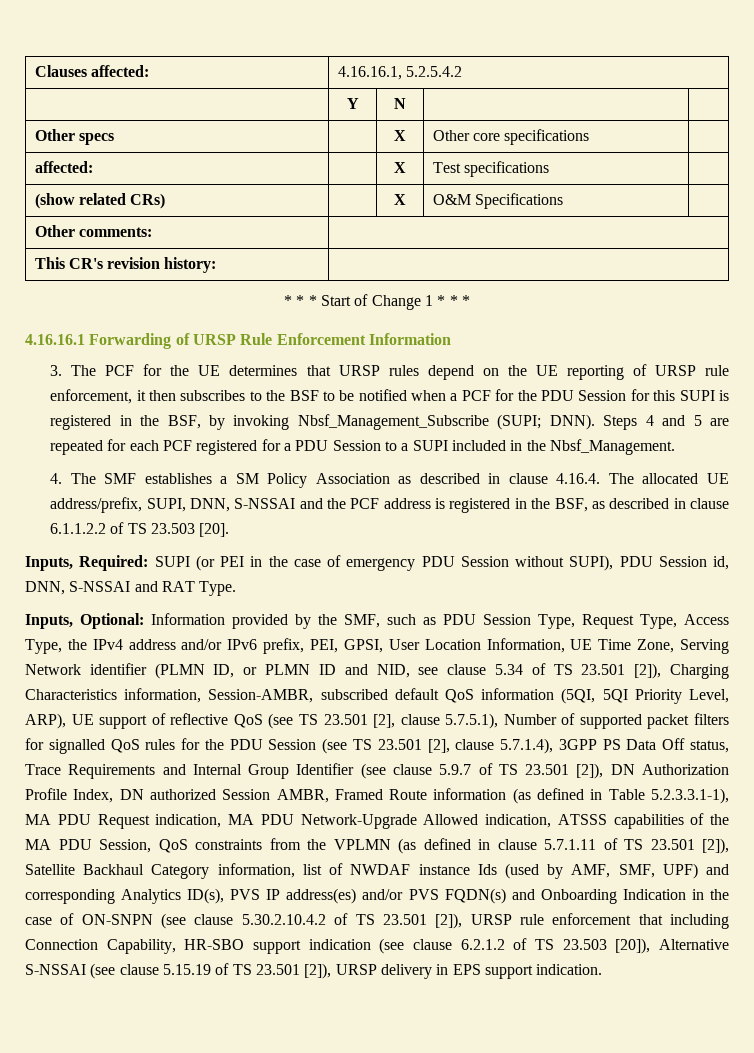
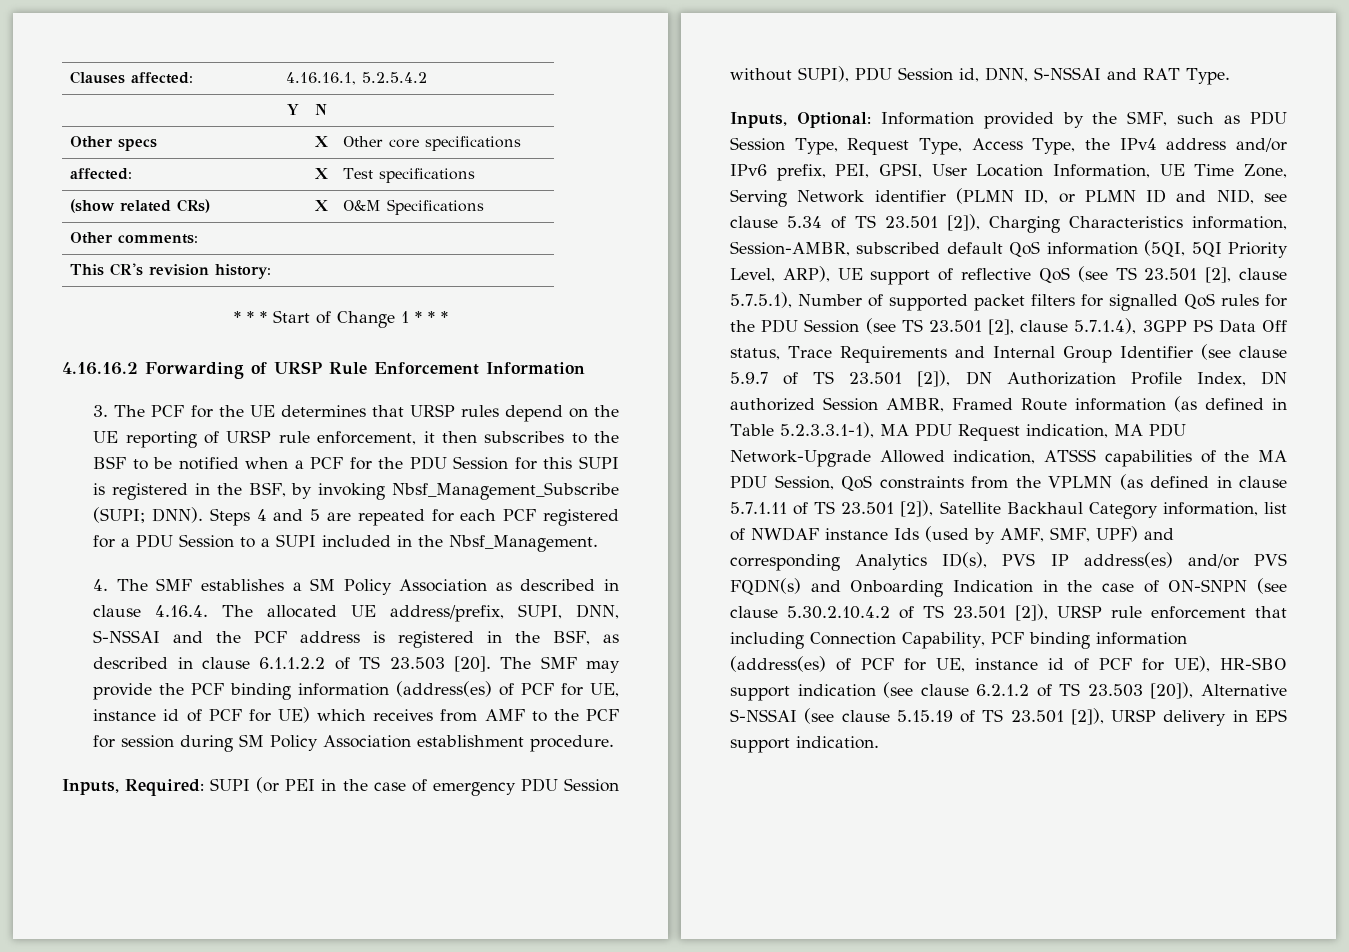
- 4.16.16.1 Forwarding of URSP Rule Enforcement Information
+ 4.16.16.2 Forwarding of URSP Rule Enforcement Information
+ The SMF may provide the PCF binding information (address(es) of PCF for UE, instance id of PCF for UE) which receives from AMF to the PCF for session during SM Policy Association establishment procedure.
- Information provided by the SMF, such as PDU Session Type, Request Type, Access Type, the IPv4 address and/or IPv6 prefix, PEI, GPSI, User Location Information, UE Time Zone, Serving Network identifier (PLMN ID, or PLMN ID and NID, see clause 5.34 of TS 23.501 [2]), Charging Characteristics information, Session-AMBR, subscribed default QoS information (5QI, 5QI Priority Level, ARP), UE support of reflective QoS (see TS 23.501 [2], clause 5.7.5.1), Number of supported packet filters for signalled QoS rules for the PDU Session (see TS 23.501 [2], clause 5.7.1.4), 3GPP PS Data Off status, Trace Requirements and Internal Group Identifier (see clause 5.9.7 of TS 23.501 [2]), DN Authorization Profile Index, DN authorized Session AMBR, Framed Route information (as defined in Table 5.2.3.3.1-1), MA PDU Request indication, MA PDU Network-Upgrade Allowed indication, ATSSS capabilities of the MA PDU Session, QoS constraints from the VPLMN (as defined in clause 5.7.1.11 of TS 23.501 [2]), Satellite Backhaul Category information, list of NWDAF instance Ids (used by AMF, SMF, UPF) and corresponding Analytics ID(s), PVS IP address(es) and/or PVS FQDN(s) and Onboarding Indication in the case of ON-SNPN (see clause 5.30.2.10.4.2 of TS 23.501 [2]), URSP rule enforcement that including Connection Capability, HR-SBO support indication (see clause 6.2.1.2 of TS 23.503 [20]), Alternative S-NSSAI (see clause 5.15.19 of TS 23.501 [2]), URSP delivery in EPS support indication.
+ Information provided by the SMF, such as PDU Session Type, Request Type, Access Type, the IPv4 address and/or IPv6 prefix, PEI, GPSI, User Location Information, UE Time Zone, Serving Network identifier (PLMN ID, or PLMN ID and NID, see clause 5.34 of TS 23.501 [2]), Charging Characteristics information, Session-AMBR, subscribed default QoS information (5QI, 5QI Priority Level, ARP), UE support of reflective QoS (see TS 23.501 [2], clause 5.7.5.1), Number of supported packet filters for signalled QoS rules for the PDU Session (see TS 23.501 [2], clause 5.7.1.4), 3GPP PS Data Off status, Trace Requirements and Internal Group Identifier (see clause 5.9.7 of TS 23.501 [2]), DN Authorization Profile Index, DN authorized Session AMBR, Framed Route information (as defined in Table 5.2.3.3.1-1), MA PDU Request indication, MA PDU Network-Upgrade Allowed indication, ATSSS capabilities of the MA PDU Session, QoS constraints from the VPLMN (as defined in clause 5.7.1.11 of TS 23.501 [2]), Satellite Backhaul Category information, list of NWDAF instance Ids (used by AMF, SMF, UPF) and corresponding Analytics ID(s), PVS IP address(es) and/or PVS FQDN(s) and Onboarding Indication in the case of ON-SNPN (see clause 5.30.2.10.4.2 of TS 23.501 [2]), URSP rule enforcement that including Connection Capability, PCF binding information (address(es) of PCF for UE, instance id of PCF for UE), HR-SBO support indication (see clause 6.2.1.2 of TS 23.503 [20]), Alternative S-NSSAI (see clause 5.15.19 of TS 23.501 [2]), URSP delivery in EPS support indication.

